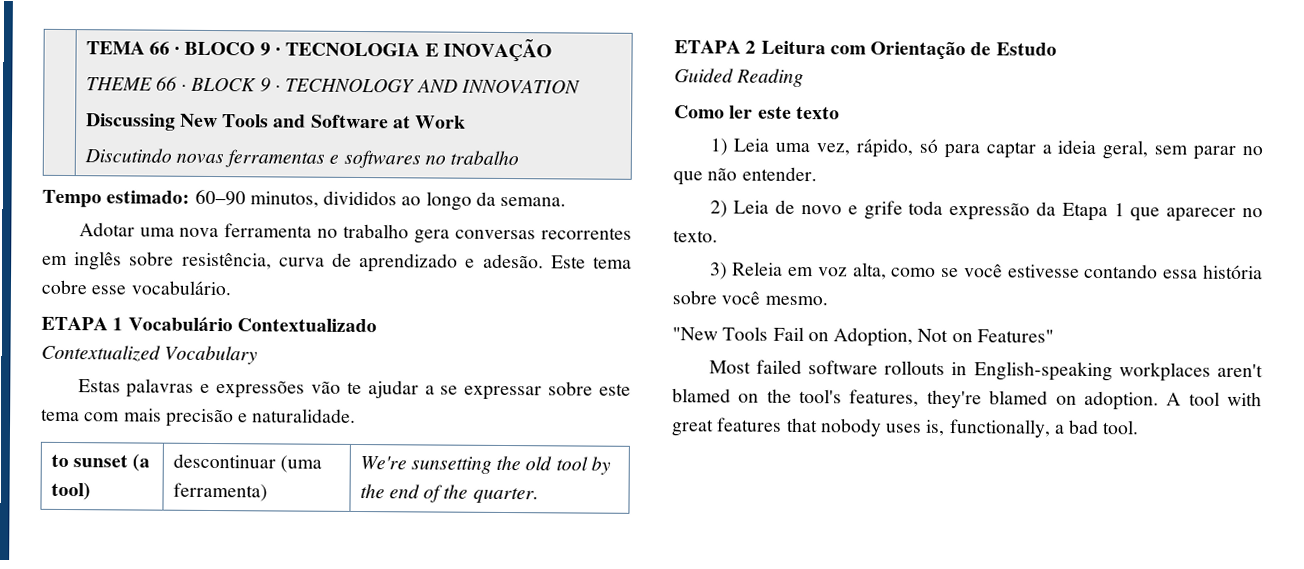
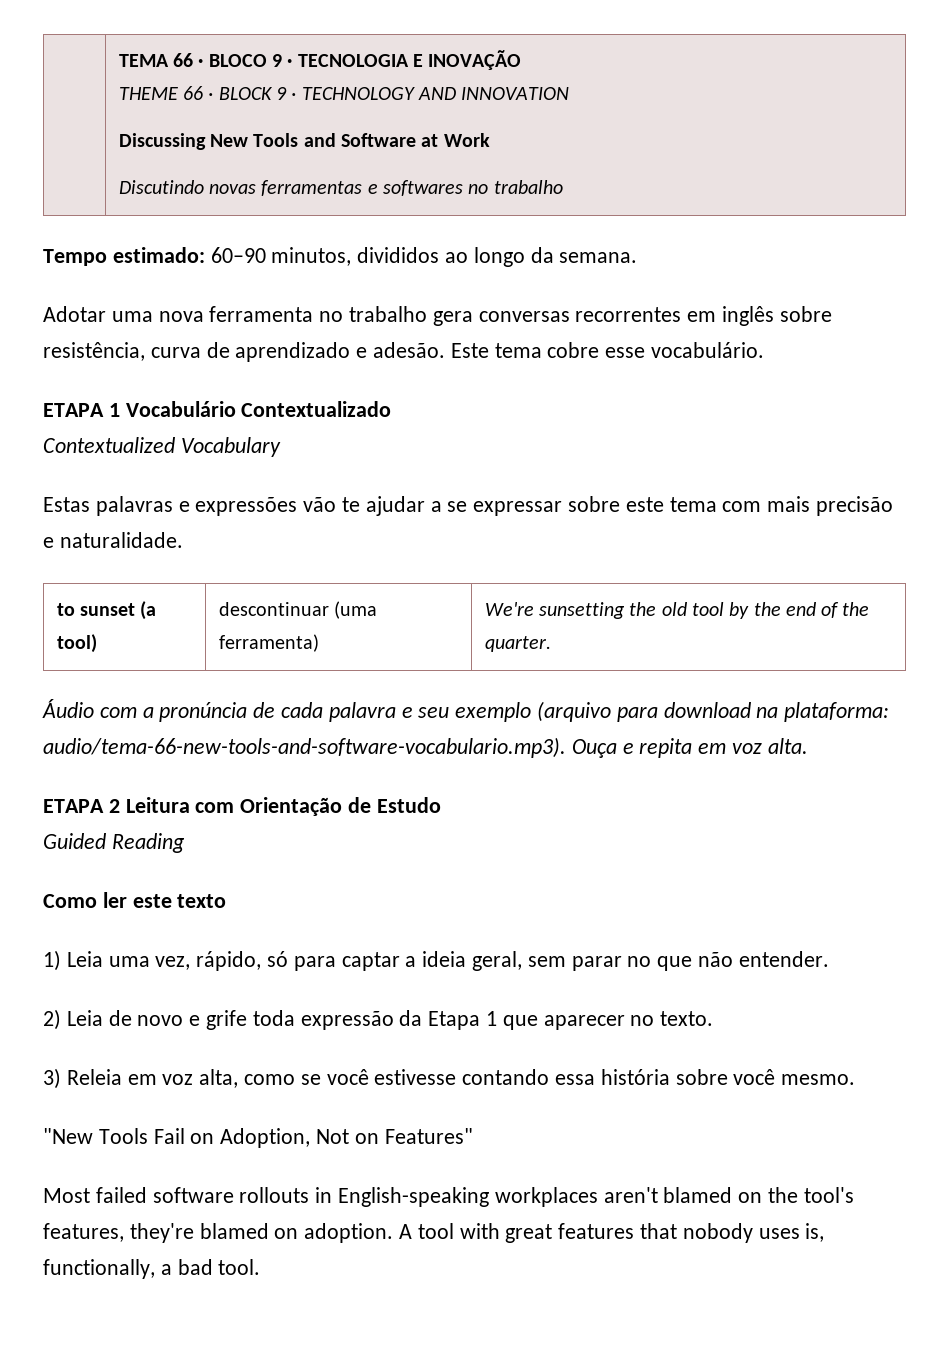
+ Áudio com a pronúncia de cada palavra e seu exemplo (arquivo para download na plataforma: audio/tema-66-new-tools-and-software-vocabulario.mp3). Ouça e repita em voz alta.

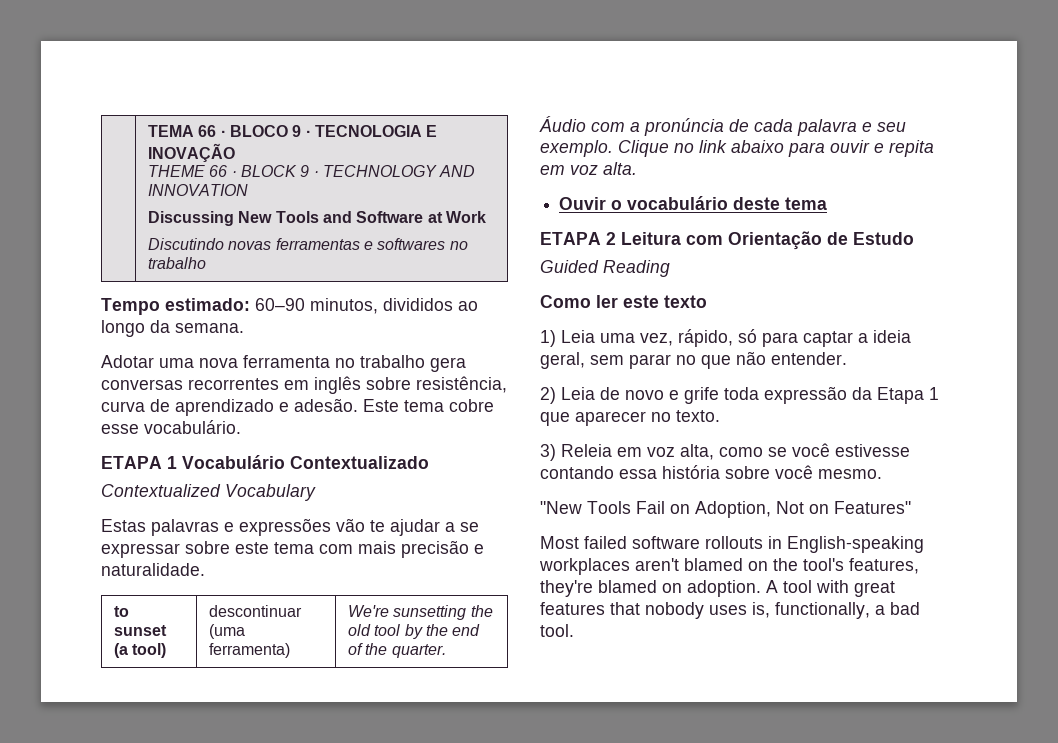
- Áudio com a pronúncia de cada palavra e seu exemplo (arquivo para download na plataforma: audio/tema-66-new-tools-and-software-vocabulario.mp3). Ouça e repita em voz alta.
+ Áudio com a pronúncia de cada palavra e seu exemplo. Clique no link abaixo para ouvir e repita em voz alta.
+ Ouvir o vocabulário deste tema

